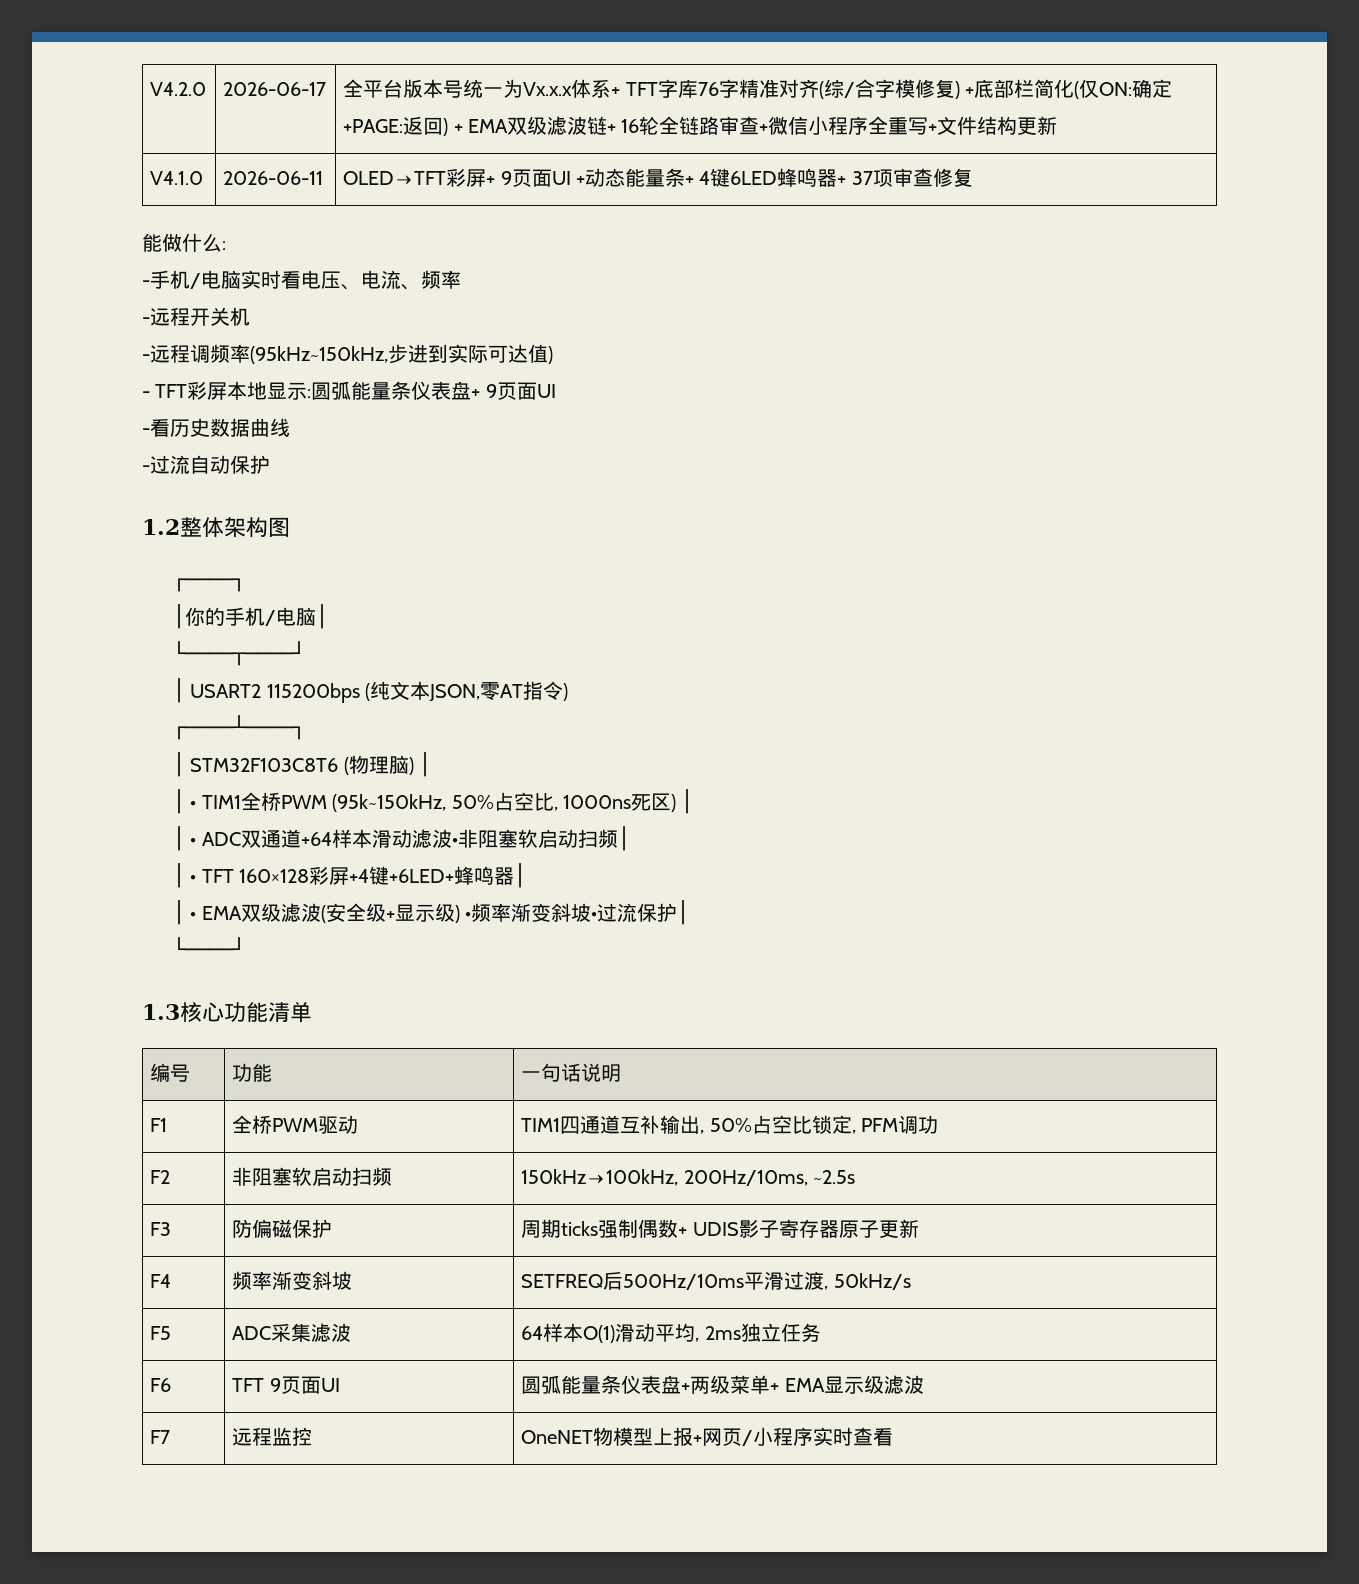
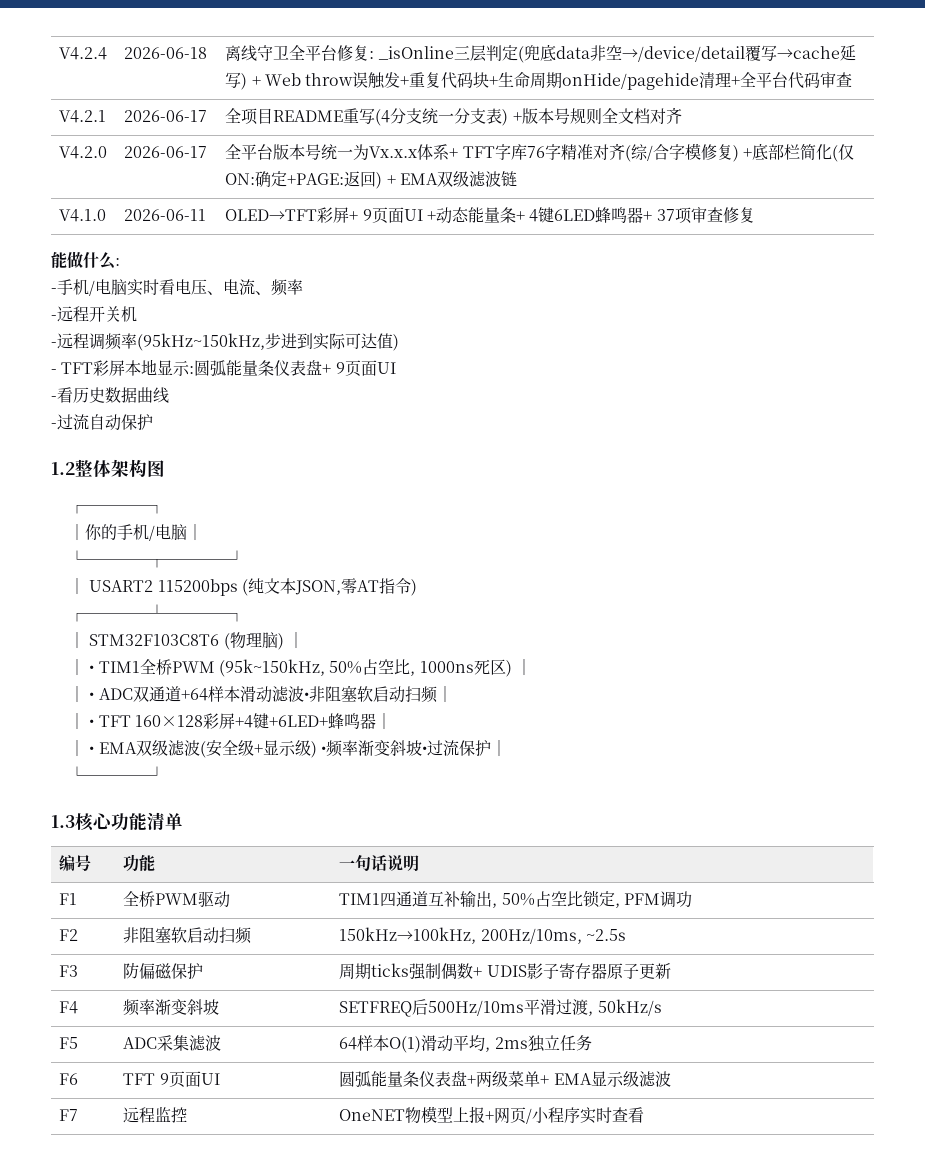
+ V4.2.4 | 2026-06-18 | 离线守卫全平台修复: _isOnline三层判定(兜底data非空→/device/detail覆写→cache延写) + Web throw误触发+重复代码块+生命周期onHide/pagehide清理+全平台代码审查
+ V4.2.1 | 2026-06-17 | 全项目README重写(4分支统一分支表) +版本号规则全文档对齐
- V4.2.0 | 2026-06-17 | 全平台版本号统一为Vx.x.x体系+ TFT字库76字精准对齐(综/合字模修复) +底部栏简化(仅ON:确定+PAGE:返回) + EMA双级滤波链+ 16轮全链路审查+微信小程序全重写+文件结构更新
+ V4.2.0 | 2026-06-17 | 全平台版本号统一为Vx.x.x体系+ TFT字库76字精准对齐(综/合字模修复) +底部栏简化(仅ON:确定+PAGE:返回) + EMA双级滤波链

